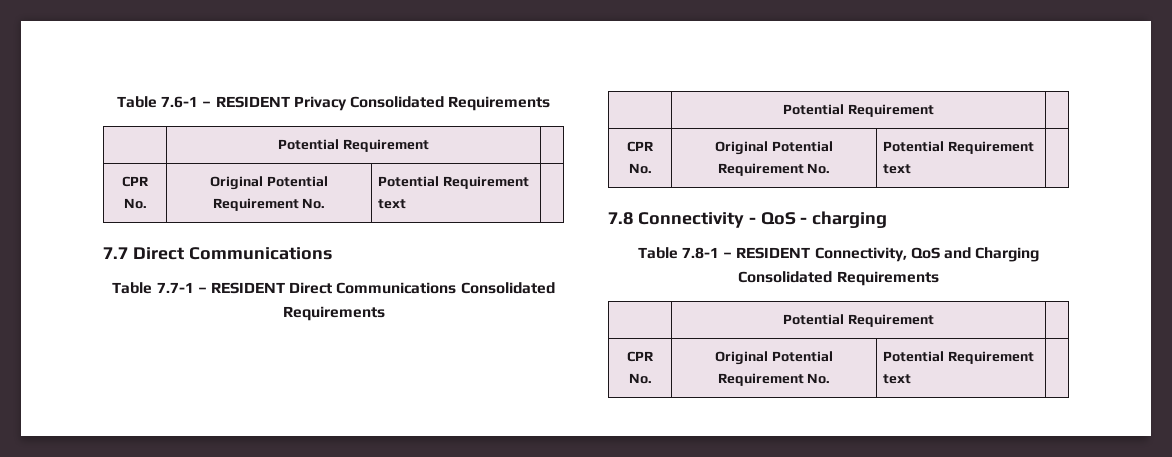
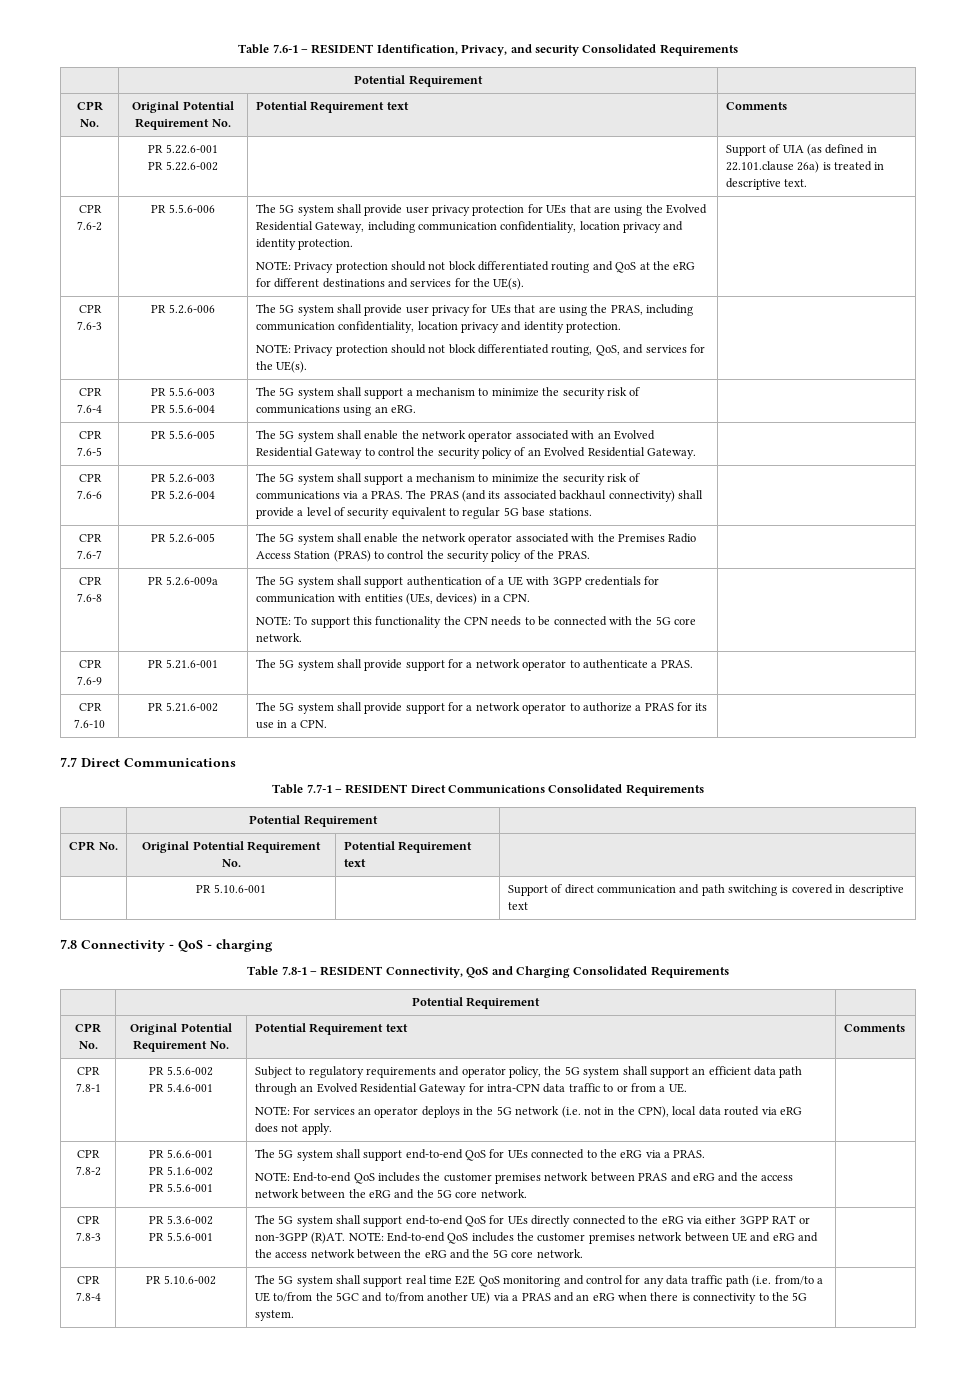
- Table 7.6-1 – RESIDENT Privacy Consolidated Requirements
+ Table 7.6-1 – RESIDENT Identification, Privacy, and security Consolidated Requirements
  | Potential Requirement |
- CPR No. | Original Potential Requirement No. | Potential Requirement text |
+ CPR No. | Original Potential Requirement No. | Potential Requirement text | Comments
+ | PR 5.22.6-001
+ PR 5.22.6-002 | | Support of UIA (as defined in 22.101.clause 26a) is treated in descriptive text.
+ CPR 7.6-2 | PR 5.5.6-006 | The 5G system shall provide user privacy protection for UEs that are using the Evolved Residential Gateway, including communication confidentiality, location privacy and identity protection.
+ NOTE: Privacy protection should not block differentiated routing and QoS at the eRG for different destinations and services for the UE(s). |
+ CPR 7.6-3 | PR 5.2.6-006 | The 5G system shall provide user privacy for UEs that are using the PRAS, including communication confidentiality, location privacy and identity protection.
+ NOTE: Privacy protection should not block differentiated routing, QoS, and services for the UE(s). |
+ CPR 7.6-4 | PR 5.5.6-003
+ PR 5.5.6-004 | The 5G system shall support a mechanism to minimize the security risk of communications using an eRG. |
+ CPR 7.6-5 | PR 5.5.6-005 | The 5G system shall enable the network operator associated with an Evolved Residential Gateway to control the security policy of an Evolved Residential Gateway. |
+ CPR 7.6-6 | PR 5.2.6-003
+ PR 5.2.6-004 | The 5G system shall support a mechanism to minimize the security risk of communications via a PRAS. The PRAS (and its associated backhaul connectivity) shall provide a level of security equivalent to regular 5G base stations. |
+ CPR 7.6-7 | PR 5.2.6-005 | The 5G system shall enable the network operator associated with the Premises Radio Access Station (PRAS) to control the security policy of the PRAS. |
+ CPR 7.6-8 | PR 5.2.6-009a | The 5G system shall support authentication of a UE with 3GPP credentials for communication with entities (UEs, devices) in a CPN.
+ NOTE: To support this functionality the CPN needs to be connected with the 5G core network. |
+ CPR 7.6-9 | PR 5.21.6-001 | The 5G system shall provide support for a network operator to authenticate a PRAS. |
+ CPR 7.6-10 | PR 5.21.6-002 | The 5G system shall provide support for a network operator to authorize a PRAS for its use in a CPN. |
+ | PR 5.10.6-001 | | Support of direct communication and path switching is covered in descriptive text
  Table 7.8-1 – RESIDENT Connectivity, QoS and Charging Consolidated Requirements
  | Potential Requirement |
- CPR No. | Original Potential Requirement No. | Potential Requirement text |
+ CPR No. | Original Potential Requirement No. | Potential Requirement text | Comments
+ CPR 7.8-1 | PR 5.5.6-002
+ PR 5.4.6-001 | Subject to regulatory requirements and operator policy, the 5G system shall support an efficient data path through an Evolved Residential Gateway for intra-CPN data traffic to or from a UE.
+ NOTE: For services an operator deploys in the 5G network (i.e. not in the CPN), local data routed via eRG does not apply. |
+ CPR 7.8-2 | PR 5.6.6-001
+ PR 5.1.6-002
+ PR 5.5.6-001 | The 5G system shall support end-to-end QoS for UEs connected to the eRG via a PRAS.
+ NOTE: End-to-end QoS includes the customer premises network between PRAS and eRG and the access network between the eRG and the 5G core network. |
+ CPR 7.8-3 | PR 5.3.6-002
+ PR 5.5.6-001 | The 5G system shall support end-to-end QoS for UEs directly connected to the eRG via either 3GPP RAT or non-3GPP (R)AT. NOTE: End-to-end QoS includes the customer premises network between UE and eRG and the access network between the eRG and the 5G core network. |
+ CPR 7.8-4 | PR 5.10.6-002 | The 5G system shall support real time E2E QoS monitoring and control for any data traffic path (i.e. from/to a UE to/from the 5GC and to/from another UE) via a PRAS and an eRG when there is connectivity to the 5G system.

